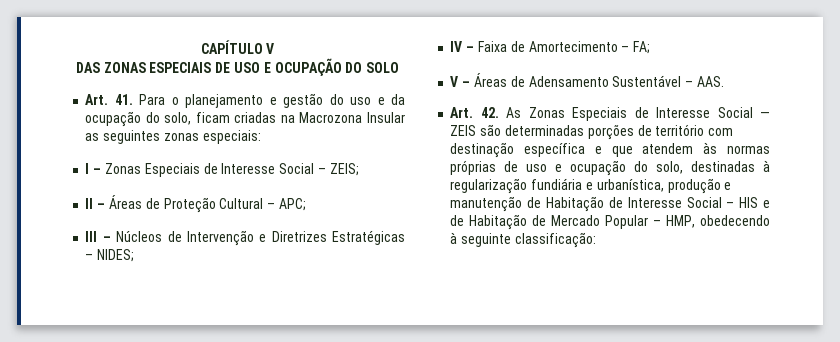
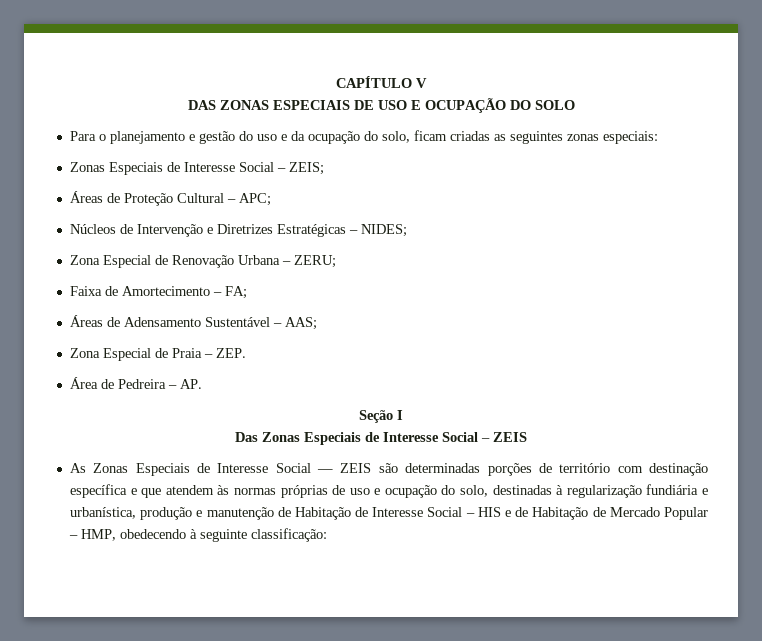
- Art. 41. Para o planejamento e gestão do uso e da ocupação do solo, ficam criadas na Macrozona Insular as seguintes zonas especiais:
+ Para o planejamento e gestão do uso e da ocupação do solo, ficam criadas as seguintes zonas especiais:
- I – Zonas Especiais de Interesse Social – ZEIS;
+ Zonas Especiais de Interesse Social – ZEIS;
- II – Áreas de Proteção Cultural – APC;
+ Áreas de Proteção Cultural – APC;
- III – Núcleos de Intervenção e Diretrizes Estratégicas – NIDES;
+ Núcleos de Intervenção e Diretrizes Estratégicas – NIDES;
- IV – Faixa de Amortecimento – FA;
+ Zona Especial de Renovação Urbana – ZERU;
+ Faixa de Amortecimento – FA;
- V – Áreas de Adensamento Sustentável – AAS.
- Art. 42. As Zonas Especiais de Interesse Social — ZEIS são determinadas porções de território com destinação específica e que atendem às normas próprias de uso e ocupação do solo, destinadas à regularização fundiária e urbanística, produção e manutenção de Habitação de Interesse Social – HIS e de Habitação de Mercado Popular – HMP, obedecendo à seguinte classificação:
+ Áreas de Adensamento Sustentável – AAS;
+ Zona Especial de Praia – ZEP.
+ Área de Pedreira – AP.
+ Seção I
+ Das Zonas Especiais de Interesse Social – ZEIS
+ As Zonas Especiais de Interesse Social — ZEIS são determinadas porções de território com destinação específica e que atendem às normas próprias de uso e ocupação do solo, destinadas à regularização fundiária e urbanística, produção e manutenção de Habitação de Interesse Social – HIS e de Habitação de Mercado Popular – HMP, obedecendo à seguinte classificação:

